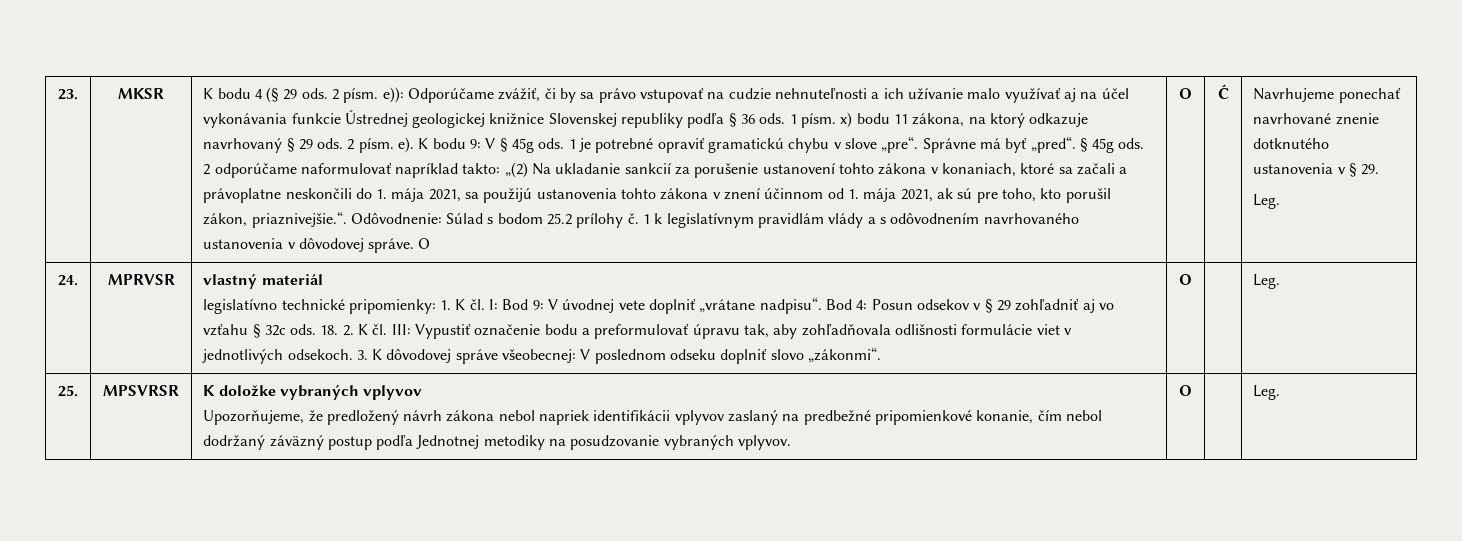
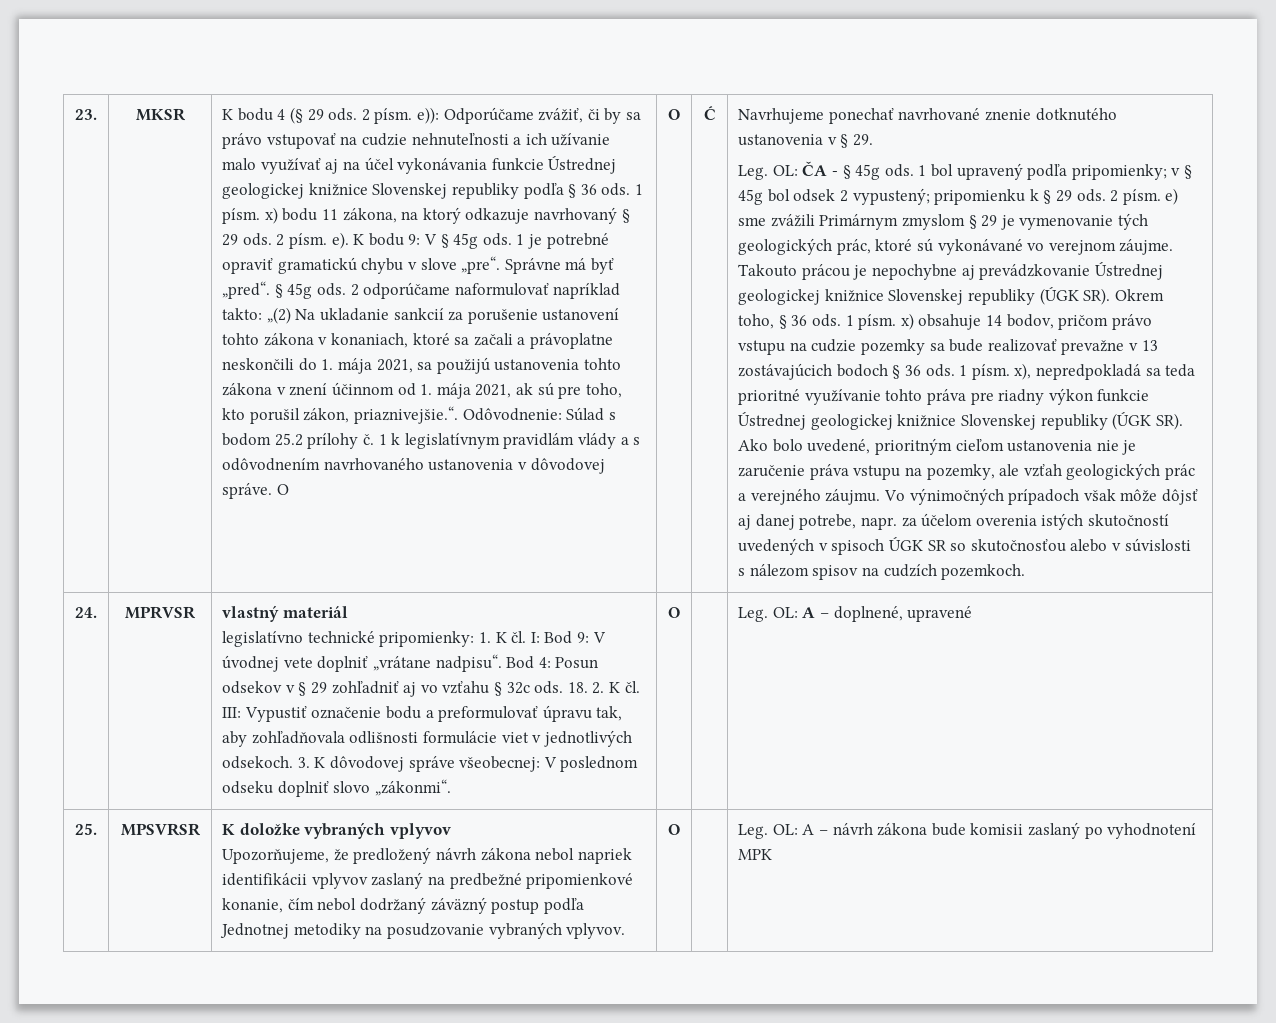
  Navrhujeme ponechať navrhované znenie dotknutého ustanovenia v § 29.
- Leg.
+ Leg. OL: ČA - § 45g ods. 1 bol upravený podľa pripomienky; v § 45g bol odsek 2 vypustený; pripomienku k § 29 ods. 2 písm. e) sme zvážili Primárnym zmyslom § 29 je vymenovanie tých geologických prác, ktoré sú vykonávané vo verejnom záujme. Takouto prácou je nepochybne aj prevádzkovanie Ústrednej geologickej knižnice Slovenskej republiky (ÚGK SR). Okrem toho, § 36 ods. 1 písm. x) obsahuje 14 bodov, pričom právo vstupu na cudzie pozemky sa bude realizovať prevažne v 13 zostávajúcich bodoch § 36 ods. 1 písm. x), nepredpokladá sa teda prioritné využívanie tohto práva pre riadny výkon funkcie Ústrednej geologickej knižnice Slovenskej republiky (ÚGK SR). Ako bolo uvedené, prioritným cieľom ustanovenia nie je zaručenie práva vstupu na pozemky, ale vzťah geologických prác a verejného záujmu. Vo výnimočných prípadoch však môže dôjsť aj danej potrebe, napr. za účelom overenia istých skutočností uvedených v spisoch ÚGK SR so skutočnosťou alebo v súvislosti s nálezom spisov na cudzích pozemkoch.
- 3. K dôvodovej správe všeobecnej: V poslednom odseku doplniť slovo „zákonmi“. | O | | Leg.
+ 3. K dôvodovej správe všeobecnej: V poslednom odseku doplniť slovo „zákonmi“. | O | | Leg. OL: A – doplnené, upravené
- Upozorňujeme, že predložený návrh zákona nebol napriek identifikácii vplyvov zaslaný na predbežné pripomienkové konanie, čím nebol dodržaný záväzný postup podľa Jednotnej metodiky na posudzovanie vybraných vplyvov. | O | | Leg.
+ Upozorňujeme, že predložený návrh zákona nebol napriek identifikácii vplyvov zaslaný na predbežné pripomienkové konanie, čím nebol dodržaný záväzný postup podľa Jednotnej metodiky na posudzovanie vybraných vplyvov. | O | | Leg. OL: A – návrh zákona bude komisii zaslaný po vyhodnotení MPK

